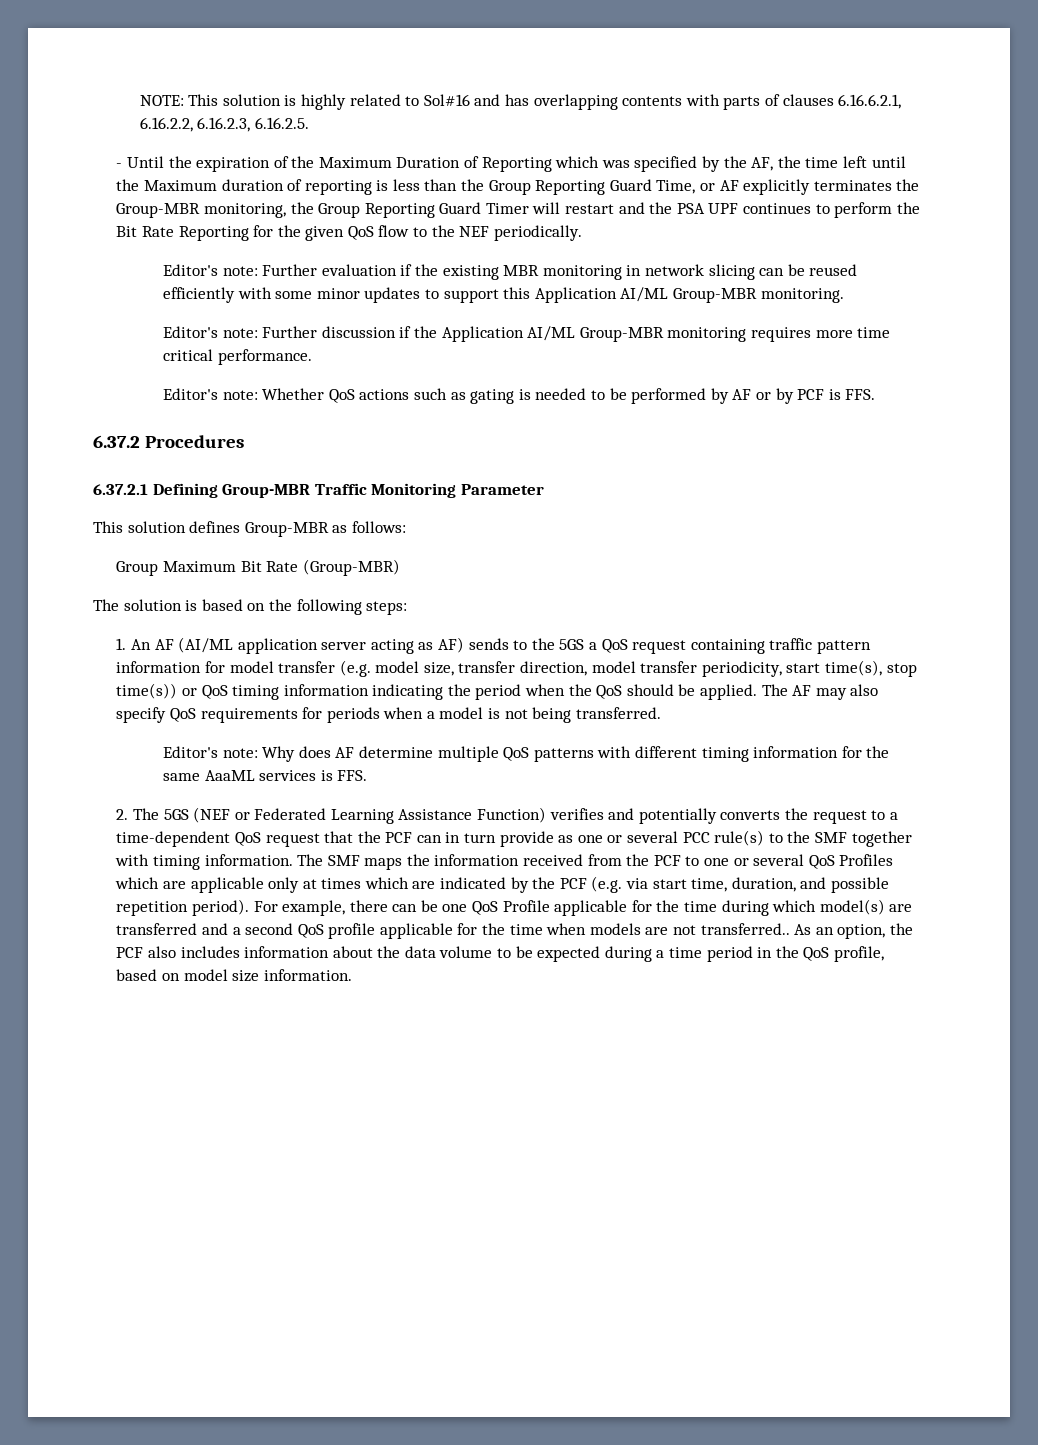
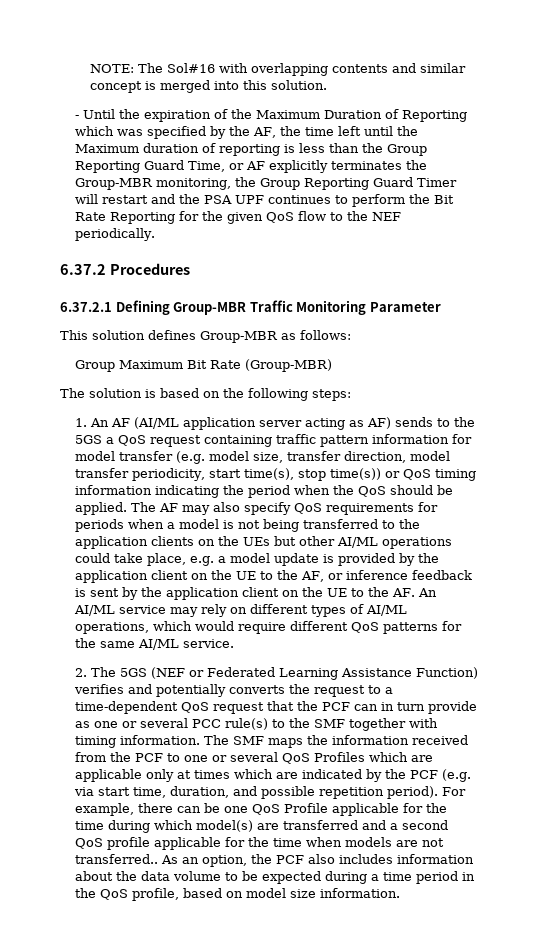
- NOTE: This solution is highly related to Sol#16 and has overlapping contents with parts of clauses 6.16.6.2.1, 6.16.2.2, 6.16.2.3, 6.16.2.5.
+ NOTE: The Sol#16 with overlapping contents and similar concept is merged into this solution.
- Editor's note: Further evaluation if the existing MBR monitoring in network slicing can be reused efficiently with some minor updates to support this Application AI/ML Group-MBR monitoring.
- Editor's note: Further discussion if the Application AI/ML Group-MBR monitoring requires more time critical performance.
- Editor's note: Whether QoS actions such as gating is needed to be performed by AF or by PCF is FFS.
- The AF may also specify QoS requirements for periods when a model is not being transferred.
- Editor's note: Why does AF determine multiple QoS patterns with different timing information for the same AaaML services is FFS.
+ The AF may also specify QoS requirements for periods when a model is not being transferred to the application clients on the UEs but other AI/ML operations could take place, e.g. a model update is provided by the application client on the UE to the AF, or inference feedback is sent by the application client on the UE to the AF. An AI/ML service may rely on different types of AI/ML operations, which would require different QoS patterns for the same AI/ML service.

